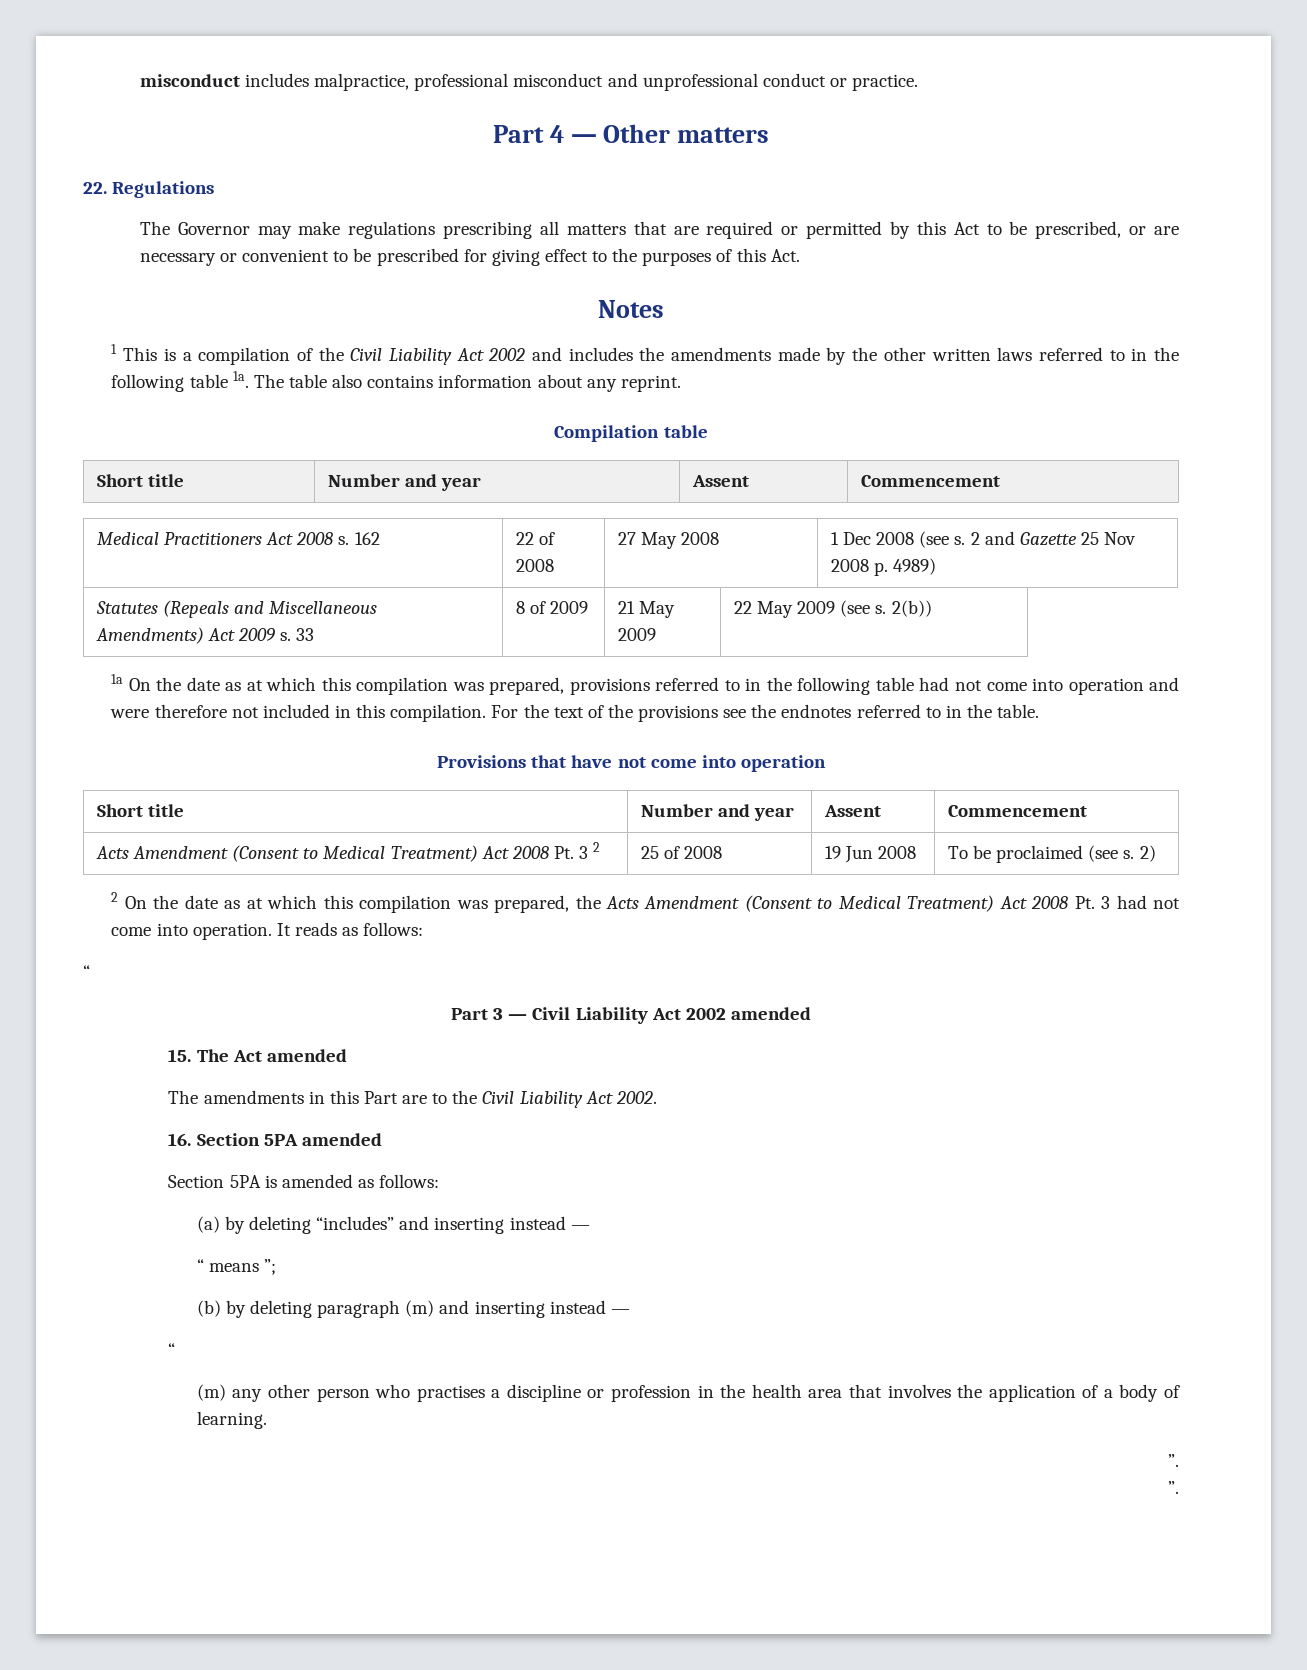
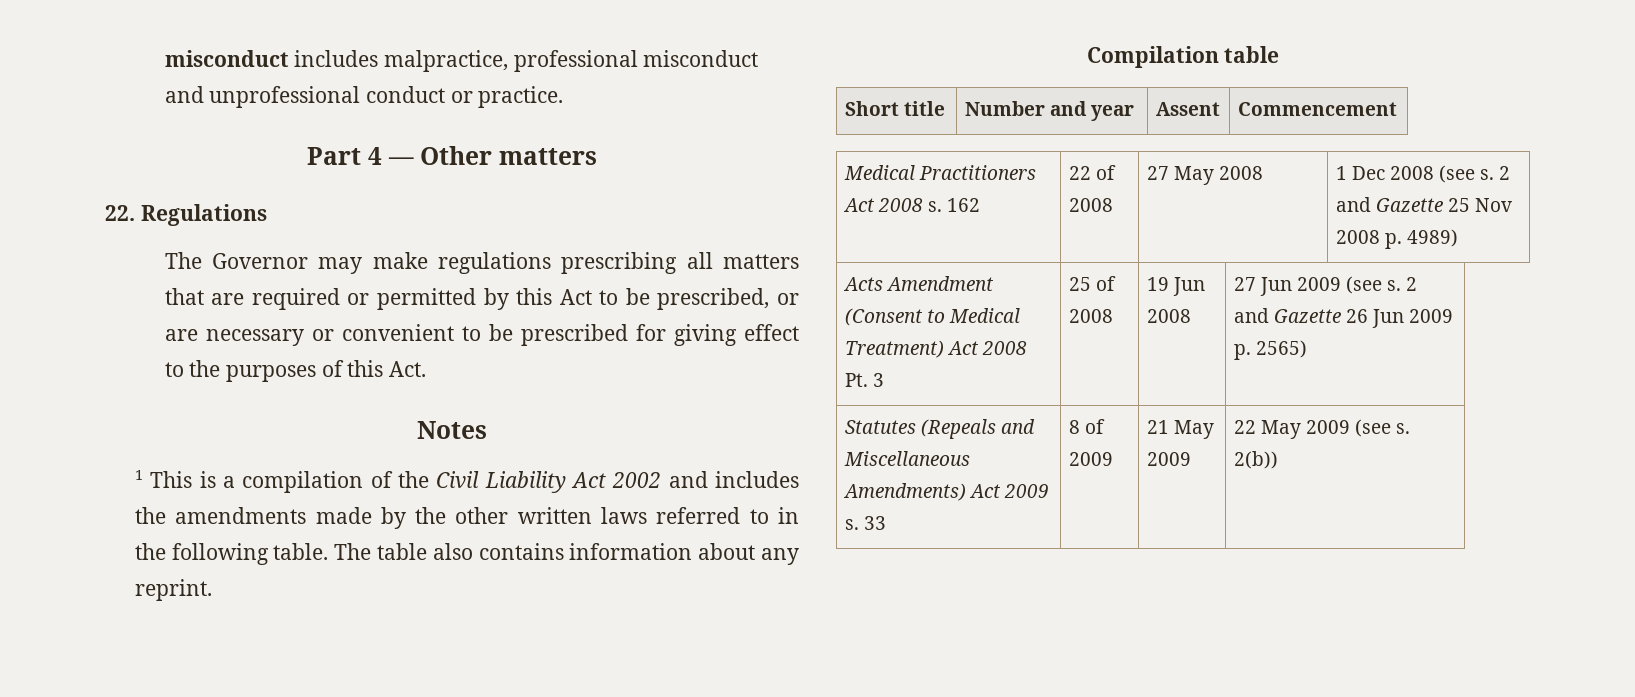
- 1 This is a compilation of the Civil Liability Act 2002 and includes the amendments made by the other written laws referred to in the following table 1a.
+ 1 This is a compilation of the Civil Liability Act 2002 and includes the amendments made by the other written laws referred to in the following table.
+ Acts Amendment (Consent to Medical Treatment) Act 2008 Pt. 3 | 25 of 2008 | 19 Jun 2008 | 27 Jun 2009 (see s. 2 and Gazette 26 Jun 2009 p. 2565)
- 1a On the date as at which this compilation was prepared, provisions referred to in the following table had not come into operation and were therefore not included in this compilation. For the text of the provisions see the endnotes referred to in the table.
- Provisions that have not come into operation
- Short title | Number and year | Assent | Commencement
- Acts Amendment (Consent to Medical Treatment) Act 2008 Pt. 3 2 | 25 of 2008 | 19 Jun 2008 | To be proclaimed (see s. 2)
- 2 On the date as at which this compilation was prepared, the Acts Amendment (Consent to Medical Treatment) Act 2008 Pt. 3 had not come into operation. It reads as follows:
- “
- Part 3 — Civil Liability Act 2002 amended
- 15. The Act amended
- The amendments in this Part are to the Civil Liability Act 2002.
- 16. Section 5PA amended
- Section 5PA is amended as follows:
- (a) by deleting “includes” and inserting instead —
- “ means ”;
- (b) by deleting paragraph (m) and inserting instead —
- “
- (m) any other person who practises a discipline or profession in the health area that involves the application of a body of learning.
- ”.
- ”.

